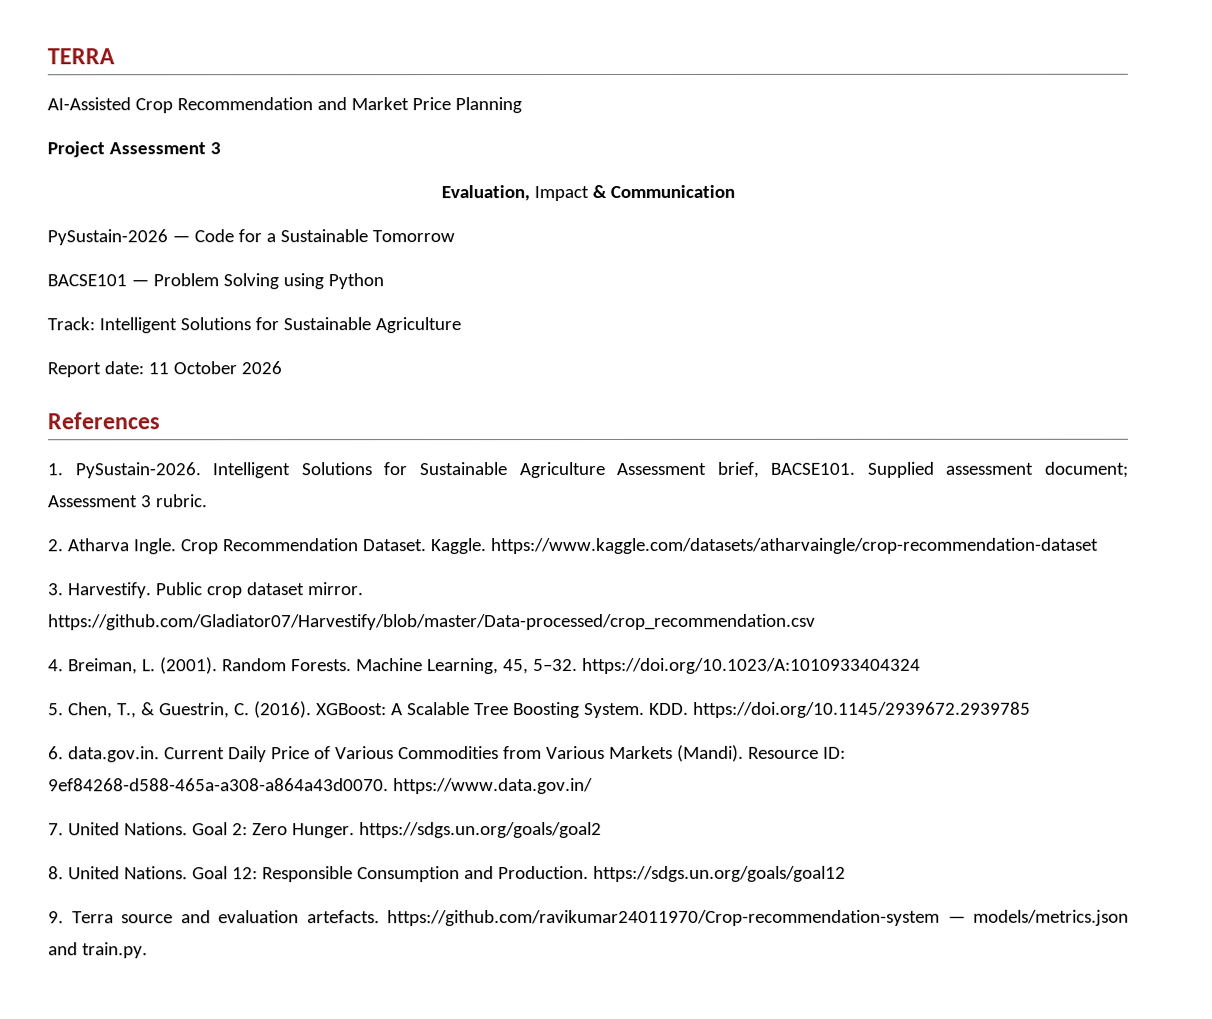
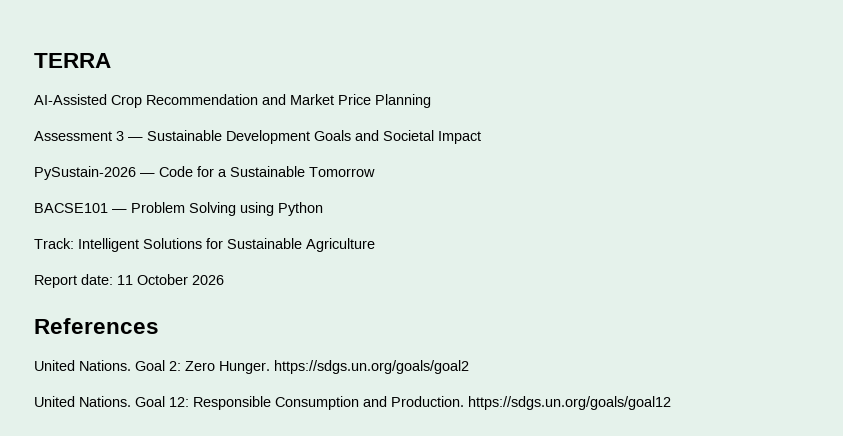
- Project Assessment 3
- Evaluation, Impact & Communication
+ Assessment 3 — Sustainable Development Goals and Societal Impact
  References
- 1. PySustain-2026. Intelligent Solutions for Sustainable Agriculture Assessment brief, BACSE101. Supplied assessment document; Assessment 3 rubric.
- 2. Atharva Ingle. Crop Recommendation Dataset. Kaggle. https://www.kaggle.com/datasets/atharvaingle/crop-recommendation-dataset
- 3. Harvestify. Public crop dataset mirror. https://github.com/Gladiator07/Harvestify/blob/master/Data-processed/crop_recommendation.csv
- 4. Breiman, L. (2001). Random Forests. Machine Learning, 45, 5–32. https://doi.org/10.1023/A:1010933404324
- 5. Chen, T., & Guestrin, C. (2016). XGBoost: A Scalable Tree Boosting System. KDD. https://doi.org/10.1145/2939672.2939785
- 6. data.gov.in. Current Daily Price of Various Commodities from Various Markets (Mandi). Resource ID: 9ef84268-d588-465a-a308-a864a43d0070. https://www.data.gov.in/
- 7. United Nations.
+ United Nations.
  Goal 2: Zero Hunger. https://sdgs.un.org/goals/goal2
- 8. United Nations.
+ United Nations.
- 9. Terra source and evaluation artefacts. https://github.com/ravikumar24011970/Crop-recommendation-system — models/metrics.json and train.py.

